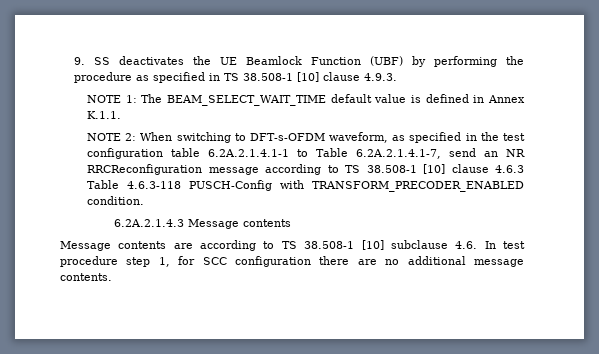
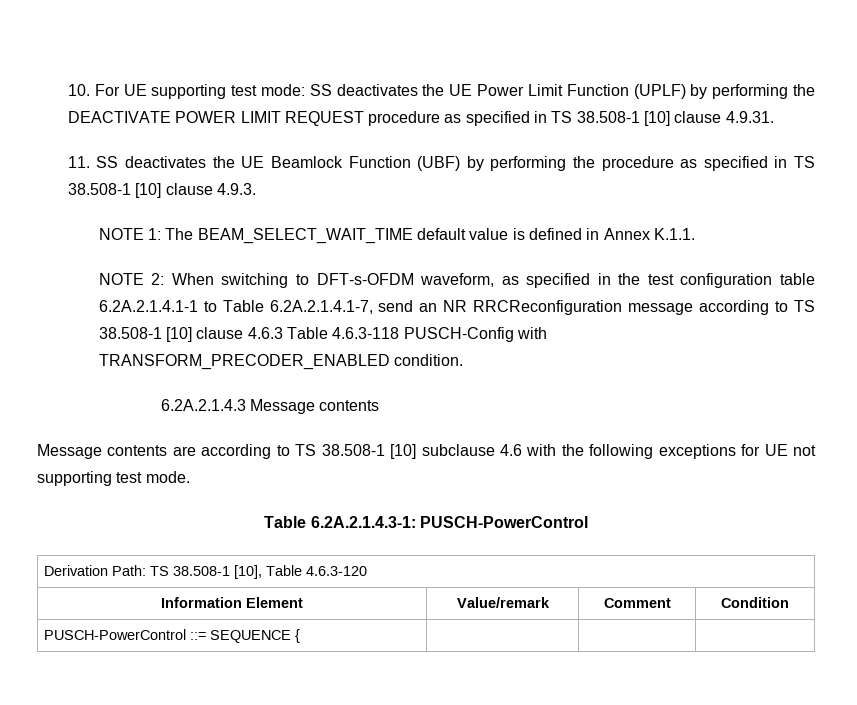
- 9. SS deactivates the UE Beamlock Function (UBF) by performing the procedure as specified in TS 38.508-1 [10] clause 4.9.3.
+ 10. For UE supporting test mode: SS deactivates the UE Power Limit Function (UPLF) by performing the DEACTIVATE POWER LIMIT REQUEST procedure as specified in TS 38.508-1 [10] clause 4.9.31.
+ 11. SS deactivates the UE Beamlock Function (UBF) by performing the procedure as specified in TS 38.508-1 [10] clause 4.9.3.
- Message contents are according to TS 38.508-1 [10] subclause 4.6. In test procedure step 1, for SCC configuration there are no additional message contents.
+ Message contents are according to TS 38.508-1 [10] subclause 4.6 with the following exceptions for UE not supporting test mode.
+ Table 6.2A.2.1.4.3-1: PUSCH-PowerControl
+ Derivation Path: TS 38.508-1 [10], Table 4.6.3-120
+ Information Element | Value/remark | Comment | Condition
+ PUSCH-PowerControl ::= SEQUENCE { | | |

